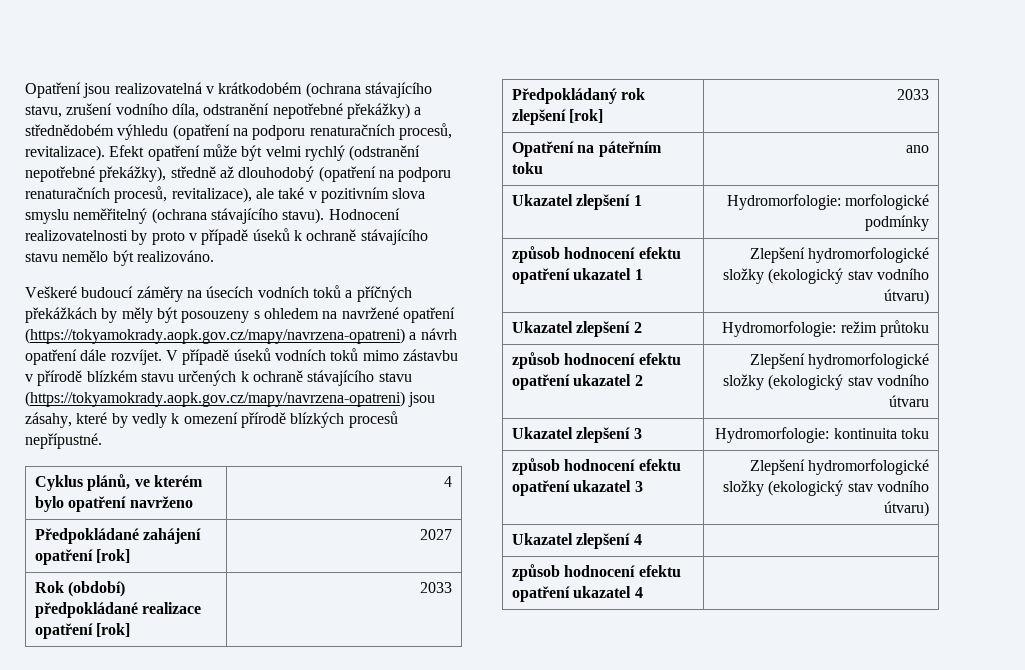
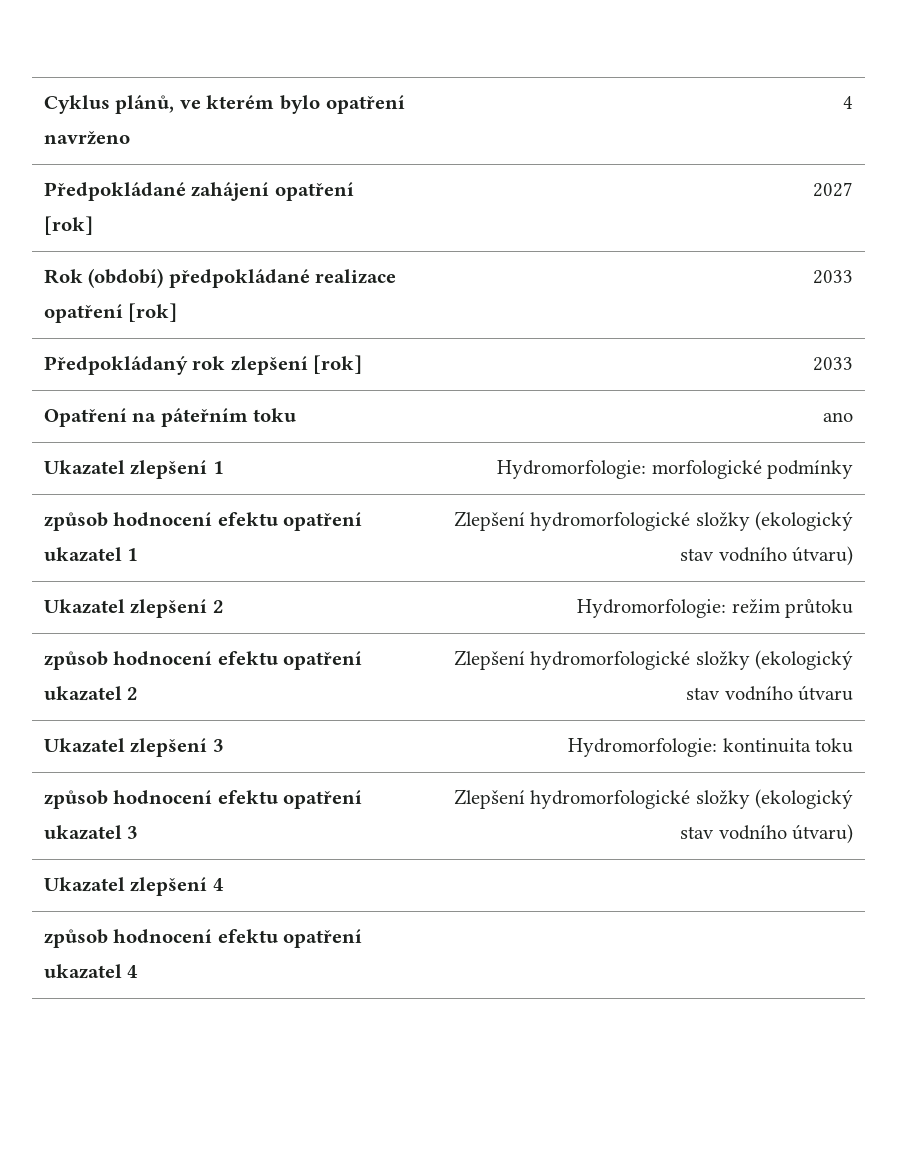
- Opatření jsou realizovatelná v krátkodobém (ochrana stávajícího stavu, zrušení vodního díla, odstranění nepotřebné překážky) a střednědobém výhledu (opatření na podporu renaturačních procesů, revitalizace). Efekt opatření může být velmi rychlý (odstranění nepotřebné překážky), středně až dlouhodobý (opatření na podporu renaturačních procesů, revitalizace), ale také v pozitivním slova smyslu neměřitelný (ochrana stávajícího stavu). Hodnocení realizovatelnosti by proto v případě úseků k ochraně stávajícího stavu nemělo být realizováno.
- Veškeré budoucí záměry na úsecích vodních toků a příčných překážkách by měly být posouzeny s ohledem na navržené opatření (https://tokyamokrady.aopk.gov.cz/mapy/navrzena-opatreni) a návrh opatření dále rozvíjet. V případě úseků vodních toků mimo zástavbu v přírodě blízkém stavu určených k ochraně stávajícího stavu (https://tokyamokrady.aopk.gov.cz/mapy/navrzena-opatreni) jsou zásahy, které by vedly k omezení přírodě blízkých procesů nepřípustné.

